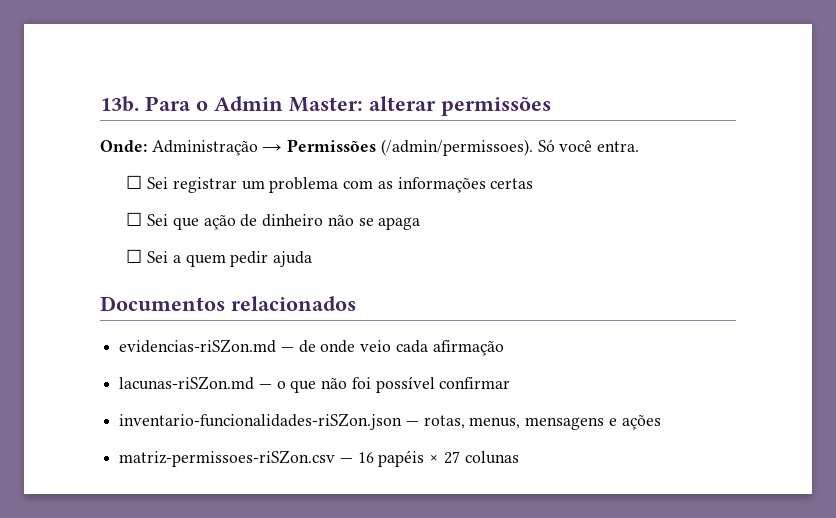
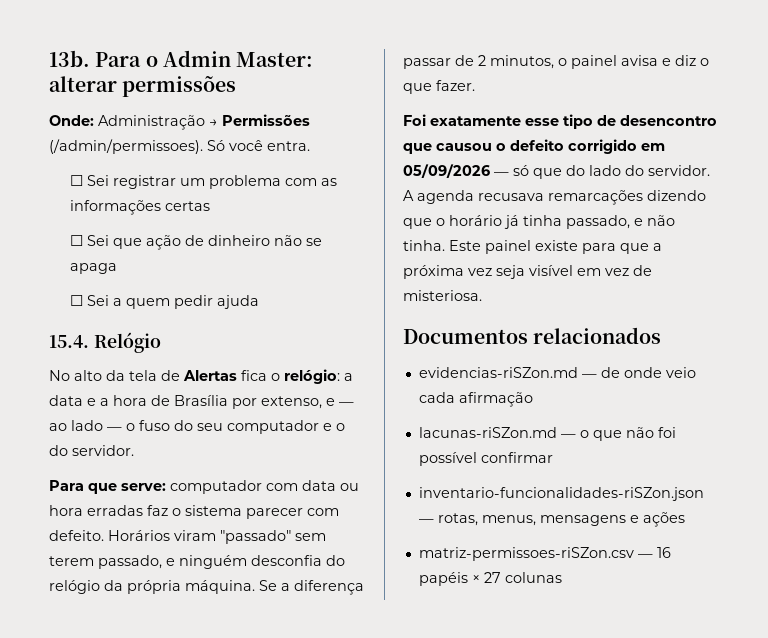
+ 15.4. Relógio
+ No alto da tela de Alertas fica o relógio: a data e a hora de Brasília por extenso, e — ao lado — o fuso do seu computador e o do servidor.
+ Para que serve: computador com data ou hora erradas faz o sistema parecer com defeito. Horários viram "passado" sem terem passado, e ninguém desconfia do relógio da própria máquina. Se a diferença passar de 2 minutos, o painel avisa e diz o que fazer.
+ Foi exatamente esse tipo de desencontro que causou o defeito corrigido em 05/09/2026 — só que do lado do servidor. A agenda recusava remarcações dizendo que o horário já tinha passado, e não tinha. Este painel existe para que a próxima vez seja visível em vez de misteriosa.

